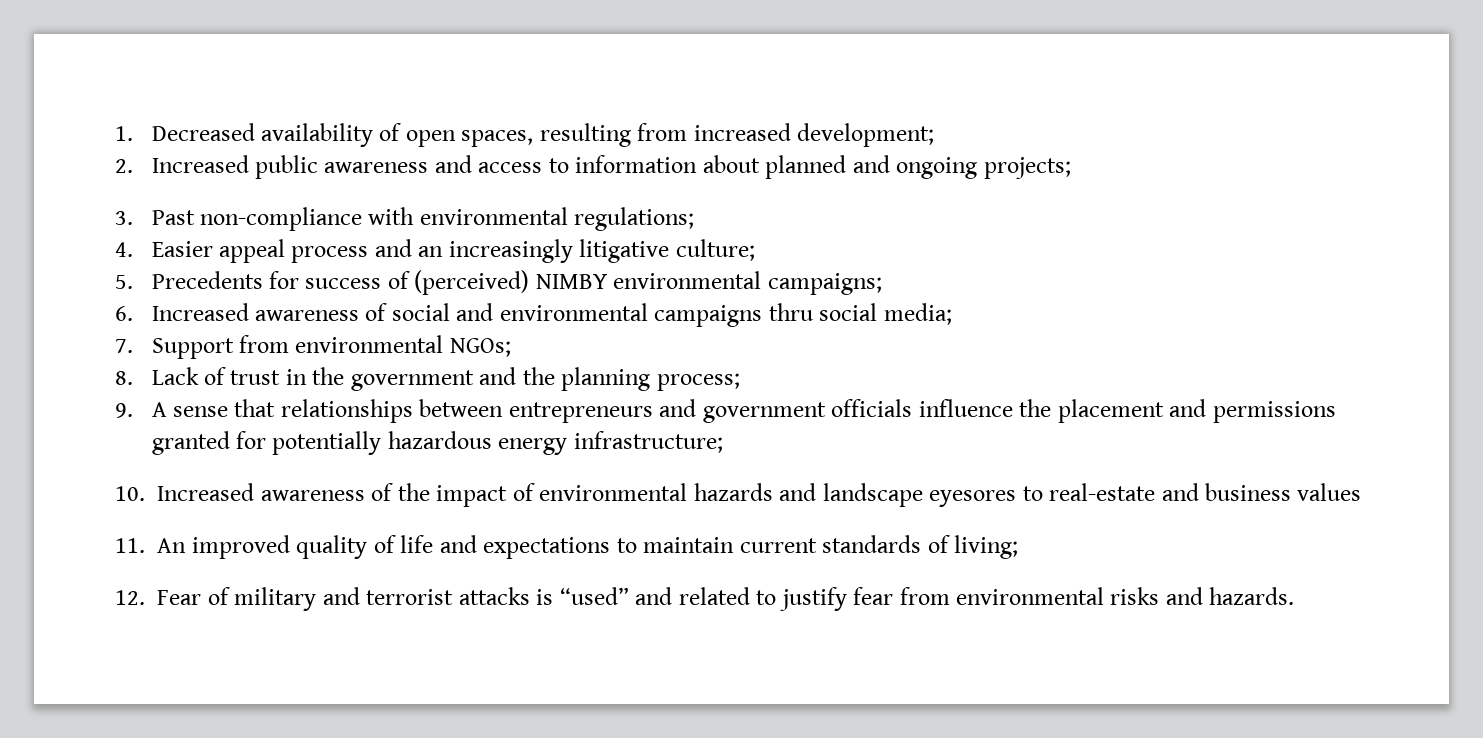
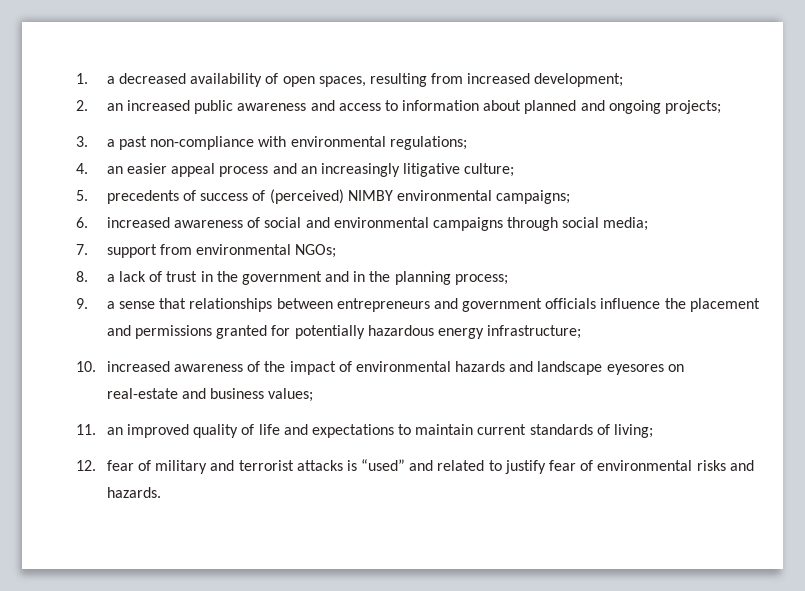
- 1. Decreased availability of open spaces, resulting from increased development;
+ 1. a decreased availability of open spaces, resulting from increased development;
- 2. Increased public awareness and access to information about planned and ongoing projects;
+ 2. an increased public awareness and access to information about planned and ongoing projects;
- 3. Past non-compliance with environmental regulations;
+ 3. a past non-compliance with environmental regulations;
- 4. Easier appeal process and an increasingly litigative culture;
+ 4. an easier appeal process and an increasingly litigative culture;
- 5. Precedents for success of (perceived) NIMBY environmental campaigns;
+ 5. precedents of success of (perceived) NIMBY environmental campaigns;
- 6. Increased awareness of social and environmental campaigns thru social media;
+ 6. increased awareness of social and environmental campaigns through social media;
- 7. Support from environmental NGOs;
+ 7. support from environmental NGOs;
- 8. Lack of trust in the government and the planning process;
+ 8. a lack of trust in the government and in the planning process;
- 9. A sense that relationships between entrepreneurs and government officials influence the placement and permissions granted for potentially hazardous energy infrastructure;
+ 9. a sense that relationships between entrepreneurs and government officials influence the placement and permissions granted for potentially hazardous energy infrastructure;
- 10. Increased awareness of the impact of environmental hazards and landscape eyesores to real-estate and business values
+ 10. increased awareness of the impact of environmental hazards and landscape eyesores on real-estate and business values;
- 11. An improved quality of life and expectations to maintain current standards of living;
+ 11. an improved quality of life and expectations to maintain current standards of living;
- 12. Fear of military and terrorist attacks is “used” and related to justify fear from environmental risks and hazards.
+ 12. fear of military and terrorist attacks is “used” and related to justify fear of environmental risks and hazards.

